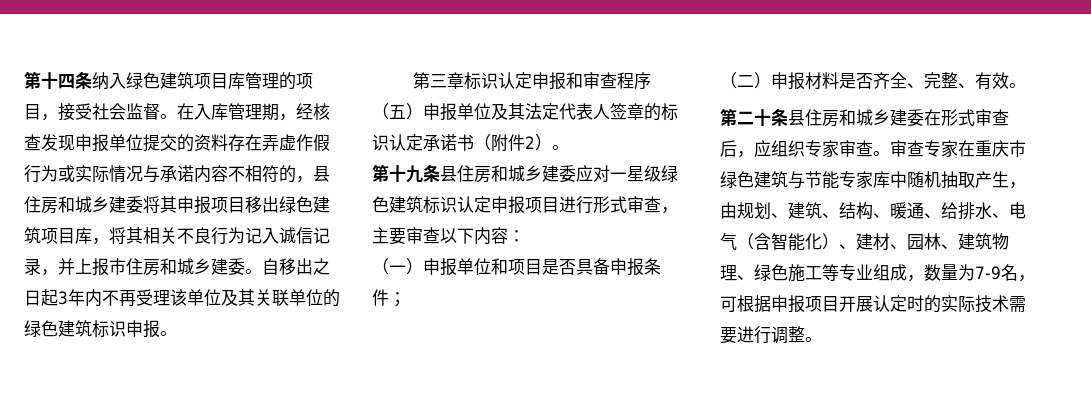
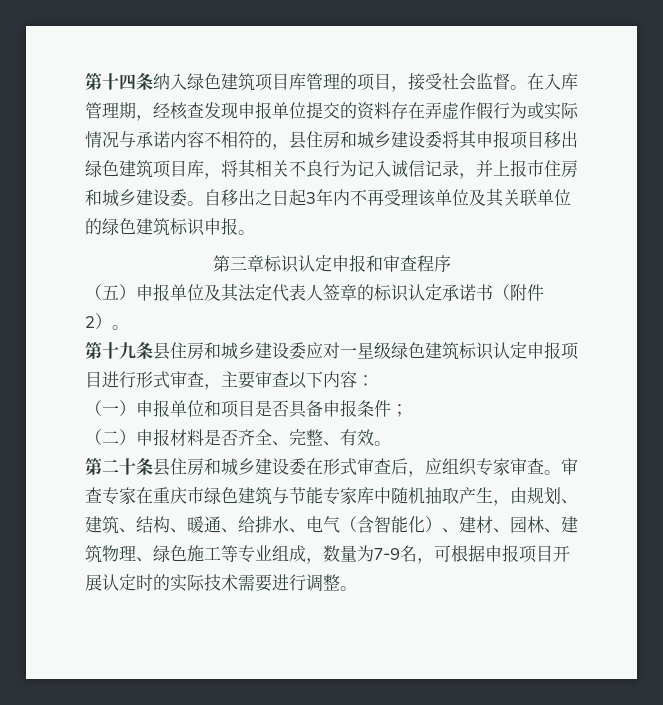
- 在入库管理期，经核查发现申报单位提交的资料存在弄虚作假行为或实际情况与承诺内容不相符的，县住房和城乡建委将其申报项目移出绿色建筑项目库，将其相关不良行为记入诚信记录，并上报市住房和城乡建委。
+ 在入库管理期，经核查发现申报单位提交的资料存在弄虚作假行为或实际情况与承诺内容不相符的，县住房和城乡建设委将其申报项目移出绿色建筑项目库，将其相关不良行为记入诚信记录，并上报市住房和城乡建设委。
- 第十九条县住房和城乡建委应对一星级绿色建筑标识认定申报项目进行形式审查，主要审查以下内容：
+ 第十九条县住房和城乡建设委应对一星级绿色建筑标识认定申报项目进行形式审查，主要审查以下内容：
- 第二十条县住房和城乡建委在形式审查后，应组织专家审查。
+ 第二十条县住房和城乡建设委在形式审查后，应组织专家审查。

